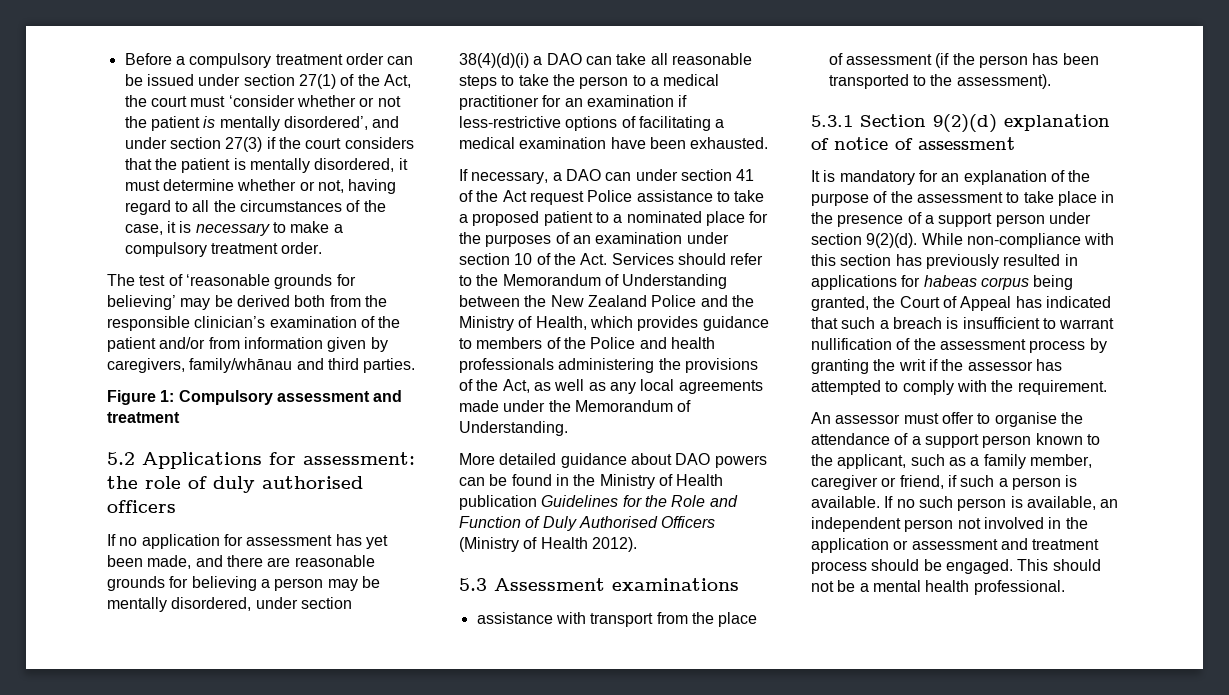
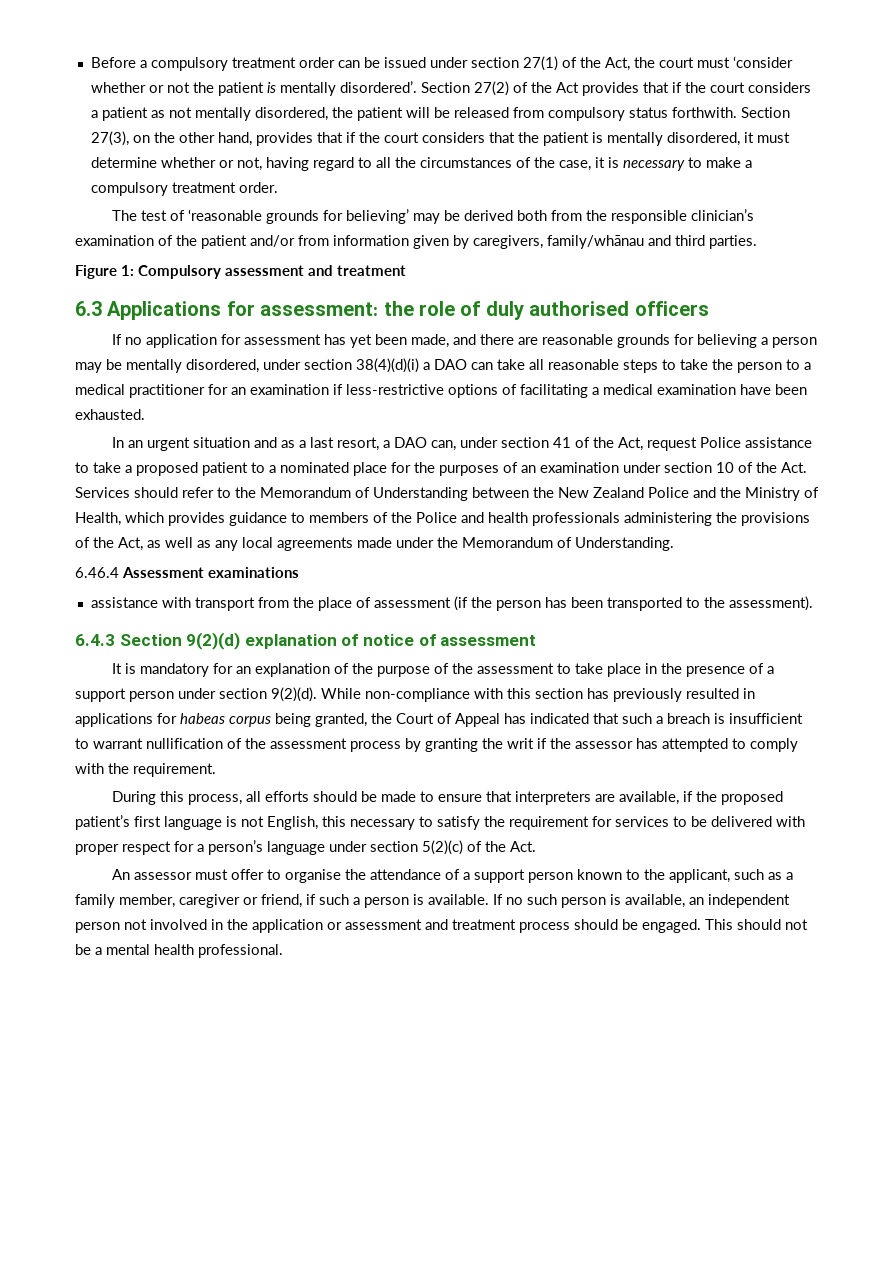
- Before a compulsory treatment order can be issued under section 27(1) of the Act, the court must ‘consider whether or not the patient is mentally disordered’, and under section 27(3) if the court considers that the patient is mentally disordered, it must determine whether or not, having regard to all the circumstances of the case, it is necessary to make a compulsory treatment order.
+ Before a compulsory treatment order can be issued under section 27(1) of the Act, the court must ‘consider whether or not the patient is mentally disordered’. Section 27(2) of the Act provides that if the court considers a patient as not mentally disordered, the patient will be released from compulsory status forthwith. Section 27(3), on the other hand, provides that if the court considers that the patient is mentally disordered, it must determine whether or not, having regard to all the circumstances of the case, it is necessary to make a compulsory treatment order.
- 5.2 Applications for assessment: the role of duly authorised officers
+ 6.3 Applications for assessment: the role of duly authorised officers
- If necessary, a DAO can under section 41 of the Act request Police assistance to take a proposed patient to a nominated place for the purposes of an examination under section 10 of the Act. Services should refer to the Memorandum of Understanding between the New Zealand Police and the Ministry of Health, which provides guidance to members of the Police and health professionals administering the provisions of the Act, as well as any local agreements made under the Memorandum of Understanding.
+ In an urgent situation and as a last resort, a DAO can, under section 41 of the Act, request Police assistance to take a proposed patient to a nominated place for the purposes of an examination under section 10 of the Act. Services should refer to the Memorandum of Understanding between the New Zealand Police and the Ministry of Health, which provides guidance to members of the Police and health professionals administering the provisions of the Act, as well as any local agreements made under the Memorandum of Understanding.
- More detailed guidance about DAO powers can be found in the Ministry of Health publication Guidelines for the Role and Function of Duly Authorised Officers (Ministry of Health 2012).
- 5.3 Assessment examinations
+ 6.46.4 Assessment examinations
- 5.3.1 Section 9(2)(d) explanation of notice of assessment
+ 6.4.3 Section 9(2)(d) explanation of notice of assessment
+ During this process, all efforts should be made to ensure that interpreters are available, if the proposed patient’s first language is not English, this necessary to satisfy the requirement for services to be delivered with proper respect for a person’s language under section 5(2)(c) of the Act.

